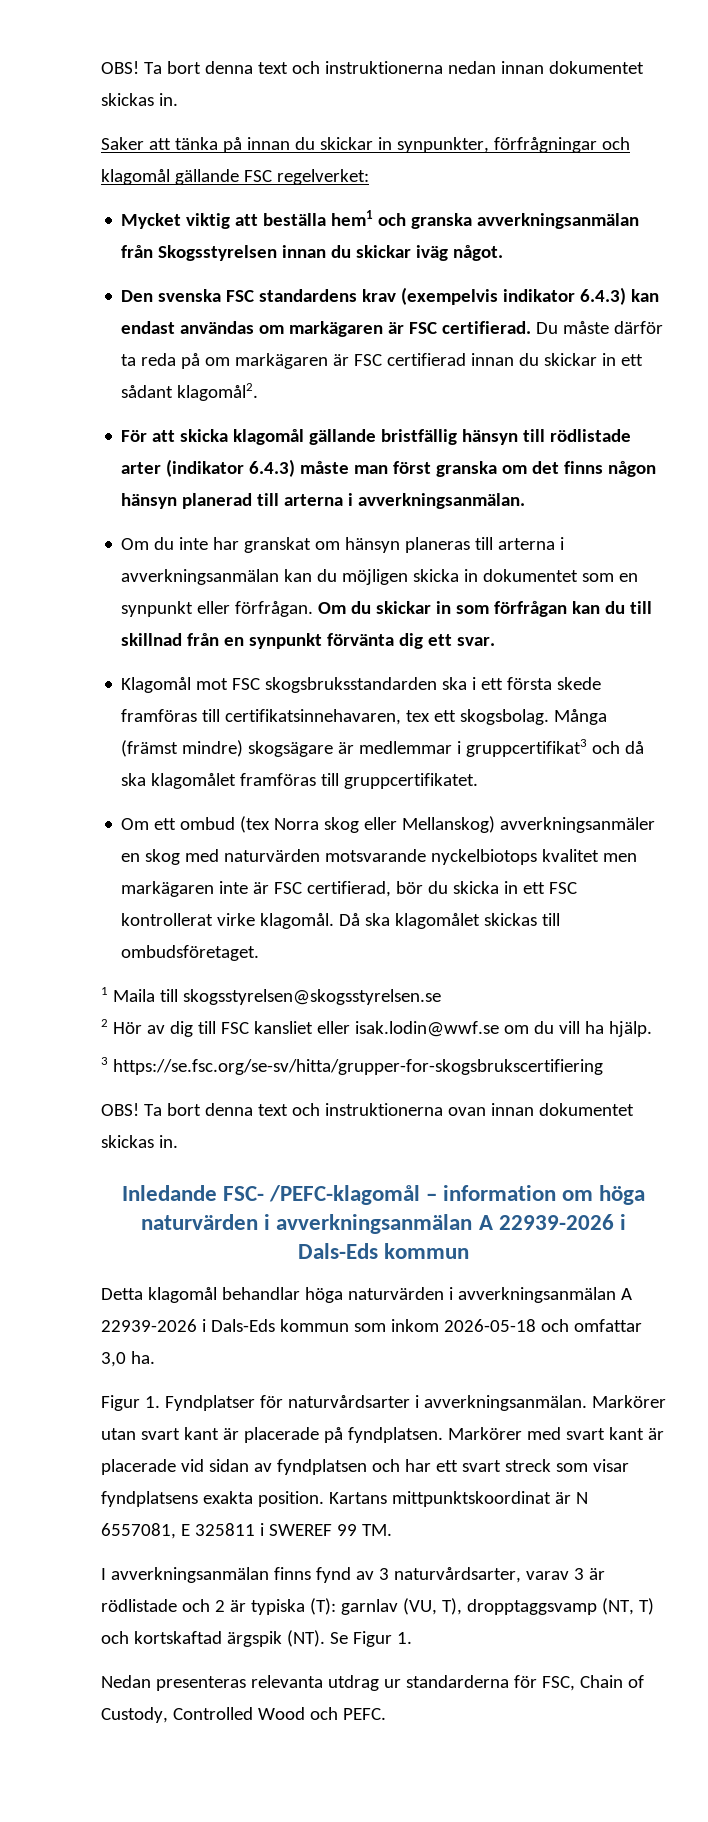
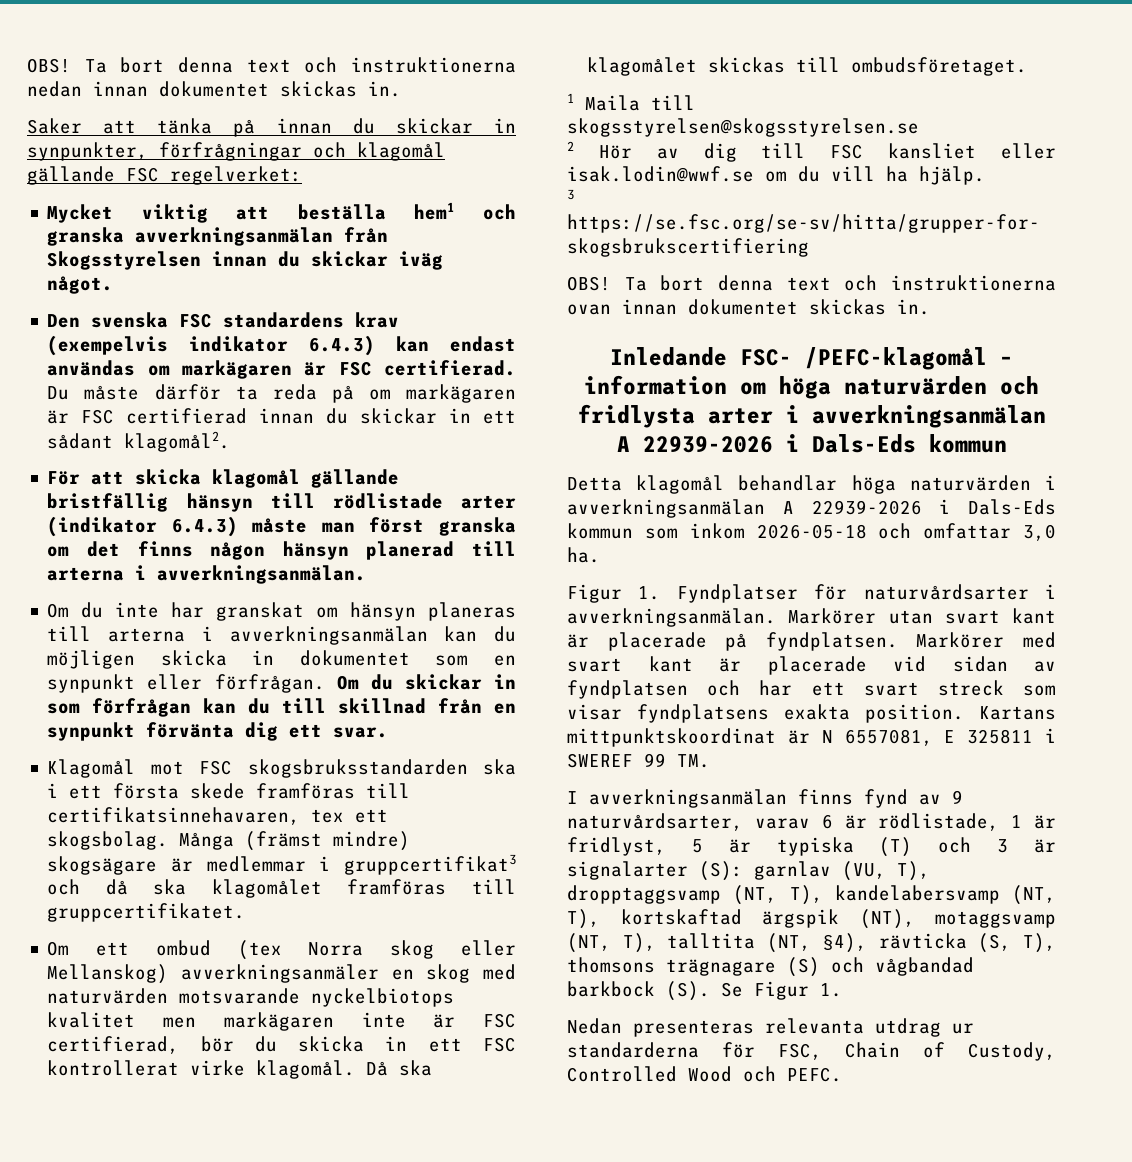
- Inledande FSC- /PEFC-klagomål – information om höga naturvärden i avverkningsanmälan A 22939-2026 i Dals-Eds kommun
+ Inledande FSC- /PEFC-klagomål – information om höga naturvärden och fridlysta arter i avverkningsanmälan A 22939-2026 i Dals-Eds kommun
- I avverkningsanmälan finns fynd av 3 naturvårdsarter, varav 3 är rödlistade och 2 är typiska (T): garnlav (VU, T), dropptaggsvamp (NT, T) och kortskaftad ärgspik (NT). Se Figur 1.
+ I avverkningsanmälan finns fynd av 9 naturvårdsarter, varav 6 är rödlistade, 1 är fridlyst, 5 är typiska (T) och 3 är signalarter (S): garnlav (VU, T), dropptaggsvamp (NT, T), kandelabersvamp (NT, T), kortskaftad ärgspik (NT), motaggsvamp (NT, T), talltita (NT, §4), rävticka (S, T), thomsons trägnagare (S) och vågbandad barkbock (S). Se Figur 1.

